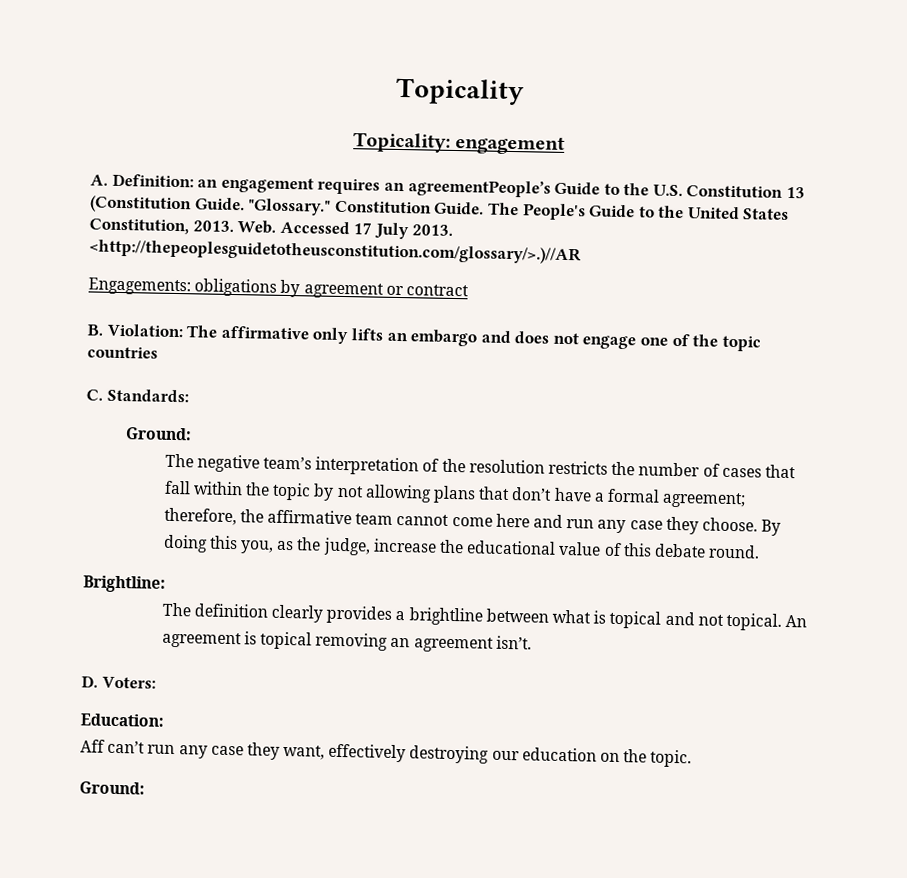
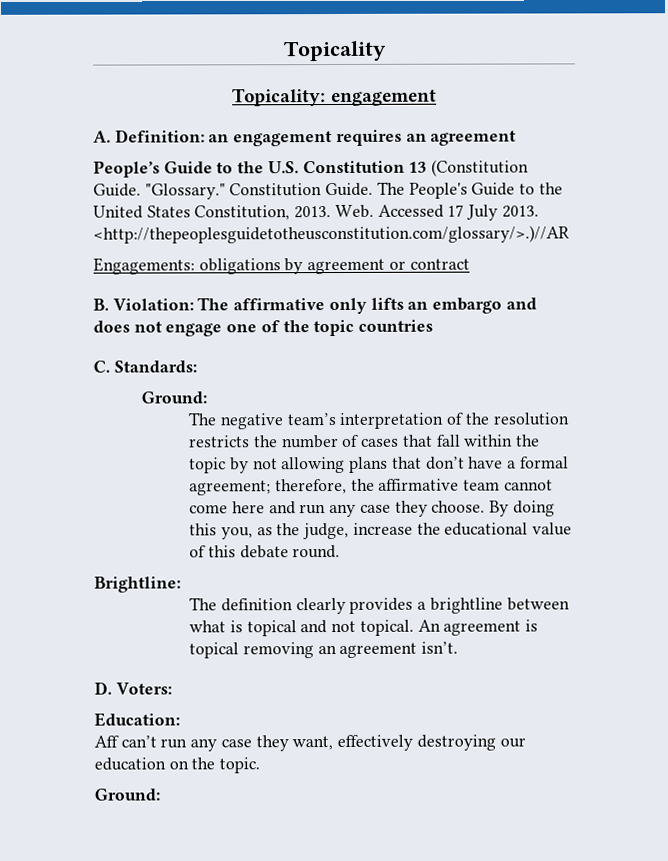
- A. Definition: an engagement requires an agreementPeople’s Guide to the U.S. Constitution 13 (Constitution Guide.
+ A. Definition: an engagement requires an agreement
+ People’s Guide to the U.S. Constitution 13 (Constitution Guide.

